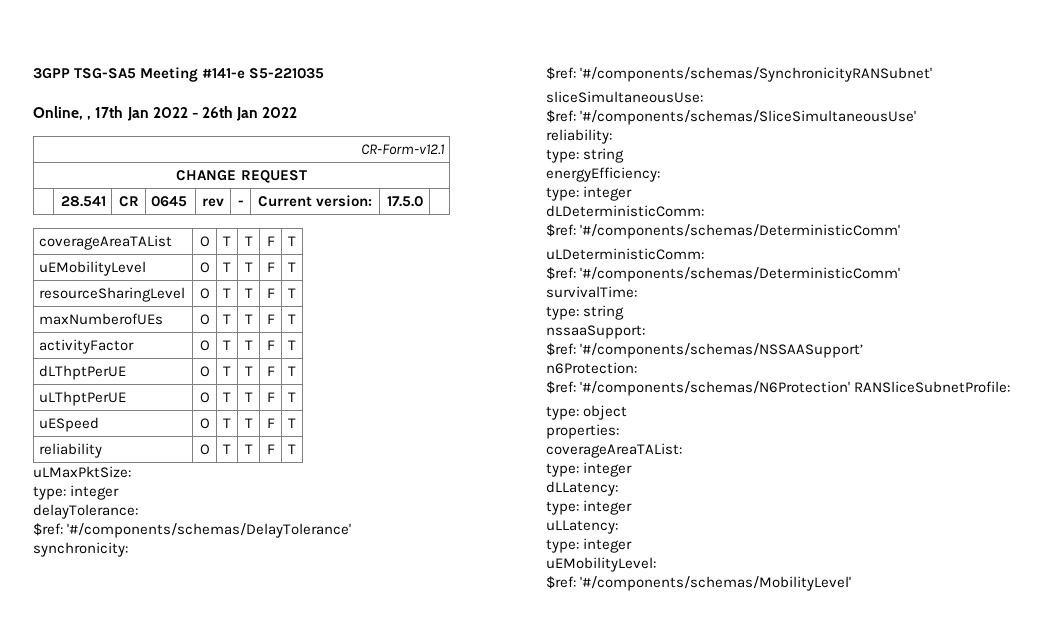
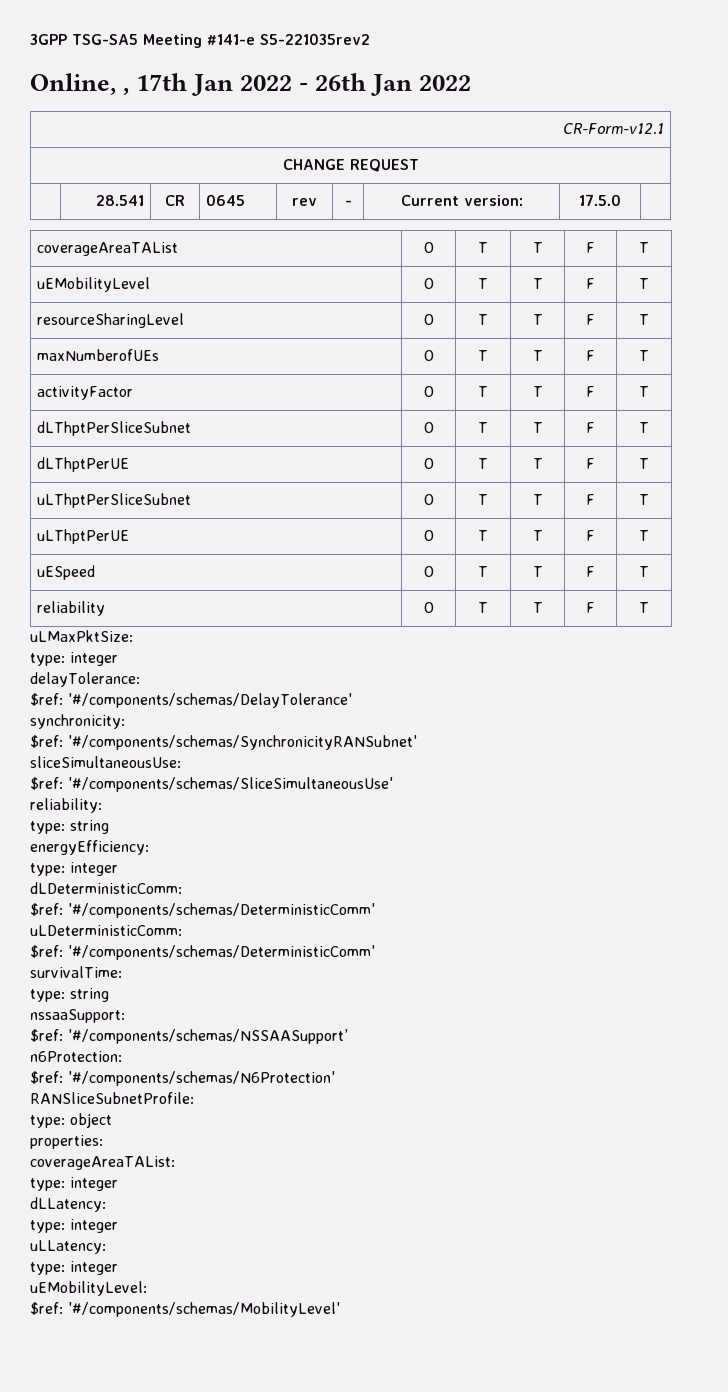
- 3GPP TSG-SA5 Meeting #141-e S5-221035
+ 3GPP TSG-SA5 Meeting #141-e S5-221035rev2
+ dLThptPerSliceSubnet | O | T | T | F | T
+ uLThptPerSliceSubnet | O | T | T | F | T
- $ref: '#/components/schemas/N6Protection' RANSliceSubnetProfile:
+ $ref: '#/components/schemas/N6Protection'
+ RANSliceSubnetProfile:

